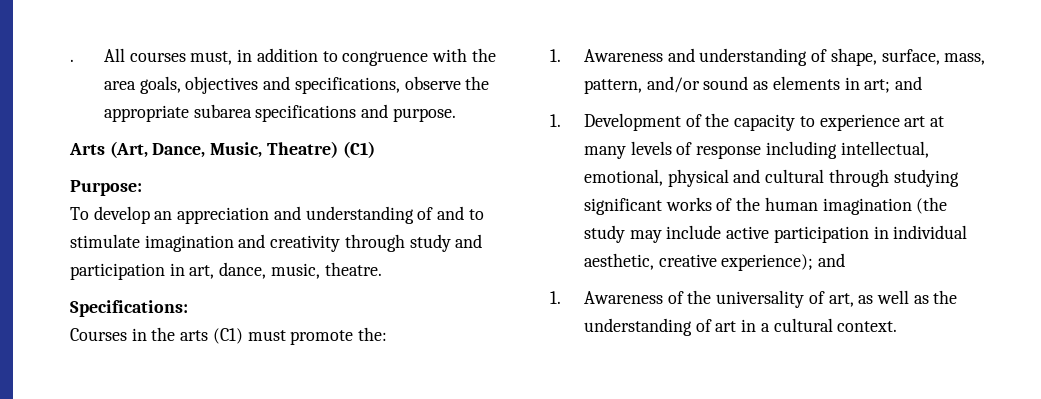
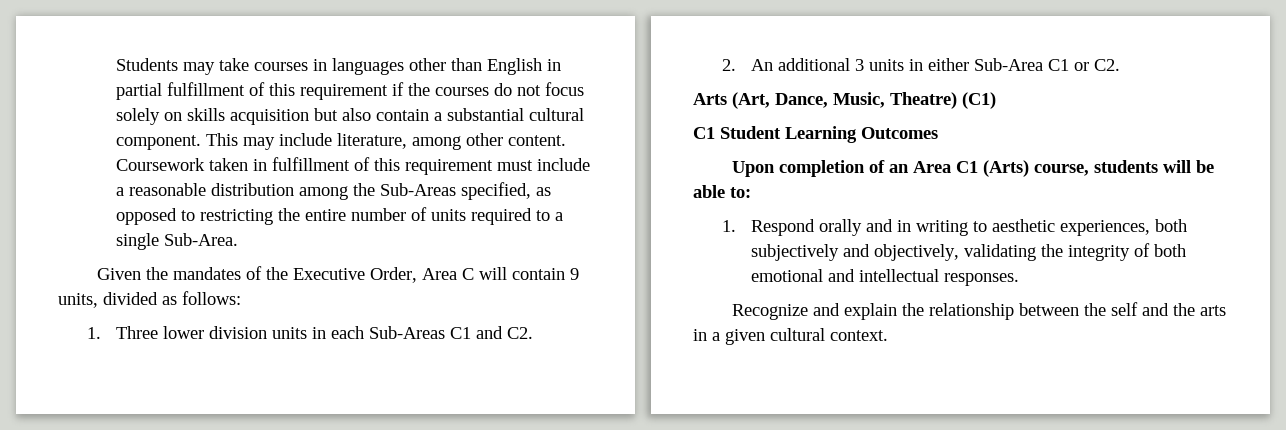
- . All courses must, in addition to congruence with the area goals, objectives and specifications, observe the appropriate subarea specifications and purpose.
+ Students may take courses in languages other than English in partial fulfillment of this requirement if the courses do not focus solely on skills acquisition but also contain a substantial cultural component. This may include literature, among other content. Coursework taken in fulfillment of this requirement must include a reasonable distribution among the Sub-Areas specified, as opposed to restricting the entire number of units required to a single Sub-Area.
+ Given the mandates of the Executive Order, Area C will contain 9 units, divided as follows:
+ 1. Three lower division units in each Sub-Areas C1 and C2.
+ 2. An additional 3 units in either Sub-Area C1 or C2.
- Purpose:
- To develop an appreciation and understanding of and to stimulate imagination and creativity through study and participation in art, dance, music, theatre.
- Specifications:
- Courses in the arts (C1) must promote the:
- 1. Awareness and understanding of shape, surface, mass, pattern, and/or sound as elements in art; and
- 1. Development of the capacity to experience art at many levels of response including intellectual, emotional, physical and cultural through studying significant works of the human imagination (the study may include active participation in individual aesthetic, creative experience); and
- 1. Awareness of the universality of art, as well as the understanding of art in a cultural context.
+ C1 Student Learning Outcomes
+ Upon completion of an Area C1 (Arts) course, students will be able to:
+ 1. Respond orally and in writing to aesthetic experiences, both subjectively and objectively, validating the integrity of both emotional and intellectual responses.
+ Recognize and explain the relationship between the self and the arts in a given cultural context.

